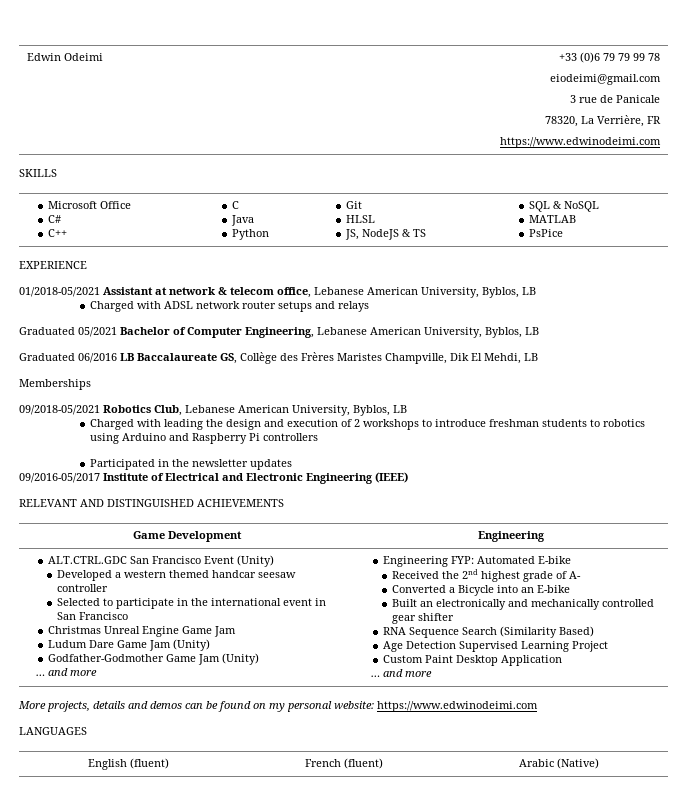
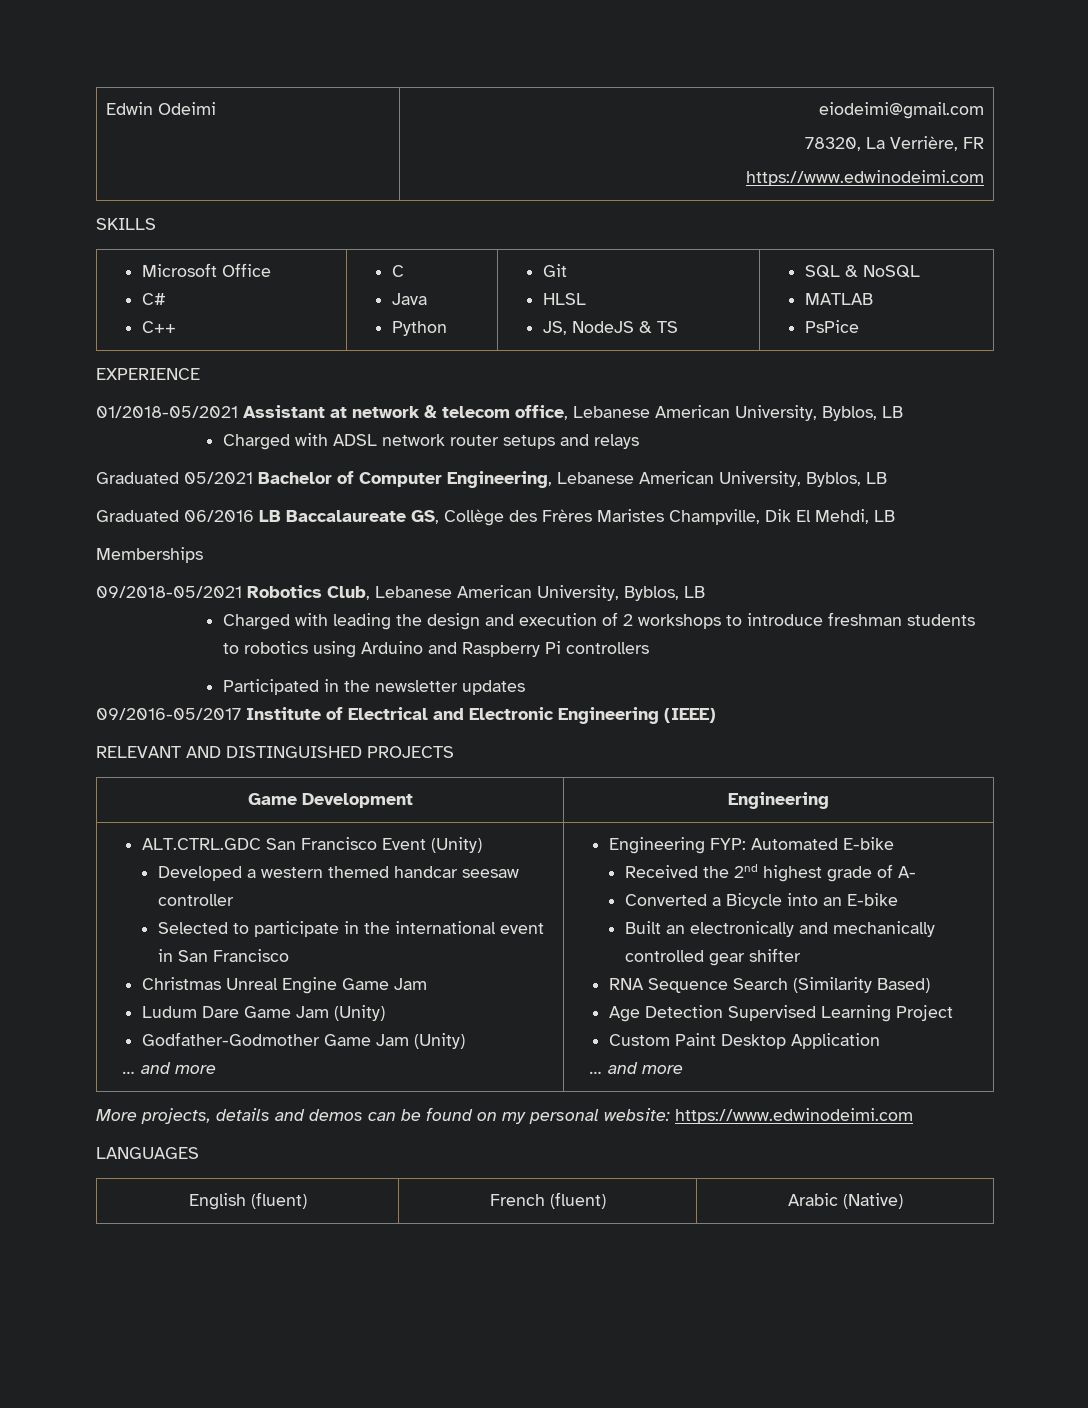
- Edwin Odeimi | +33 (0)6 79 79 99 78
- eiodeimi@gmail.com
- 3 rue de Panicale
+ Edwin Odeimi | eiodeimi@gmail.com
- RELEVANT AND DISTINGUISHED ACHIEVEMENTS
+ RELEVANT AND DISTINGUISHED PROJECTS

